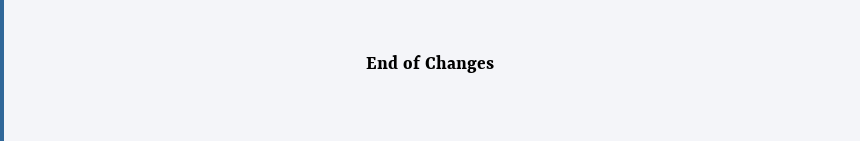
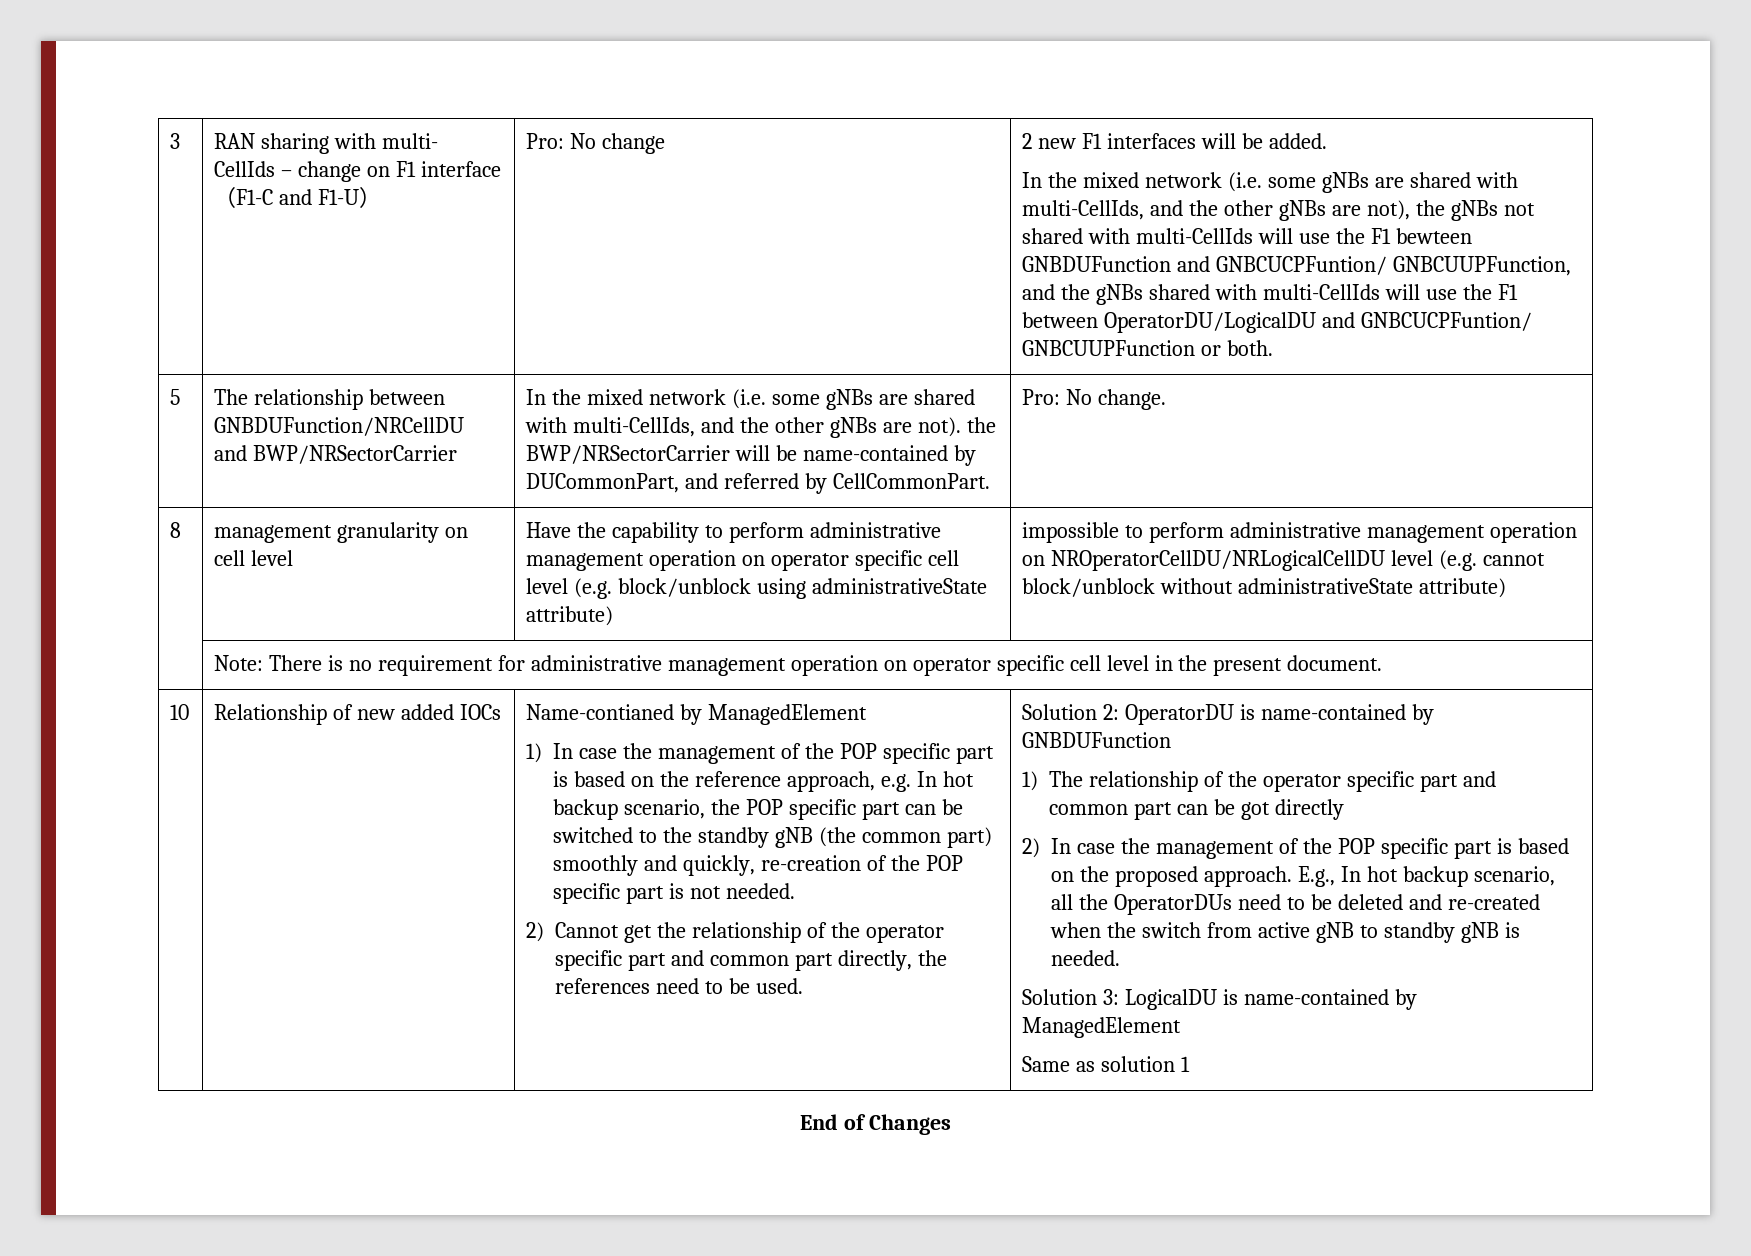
+ 3 | RAN sharing with multi- CellIds – change on F1 interface（F1-C and F1-U） | Pro: No change | 2 new F1 interfaces will be added.
+ In the mixed network (i.e. some gNBs are shared with multi-CellIds, and the other gNBs are not), the gNBs not shared with multi-CellIds will use the F1 bewteen GNBDUFunction and GNBCUCPFuntion/ GNBCUUPFunction, and the gNBs shared with multi-CellIds will use the F1 between OperatorDU/LogicalDU and GNBCUCPFuntion/ GNBCUUPFunction or both.
+ 5 | The relationship between GNBDUFunction/NRCellDU and BWP/NRSectorCarrier | In the mixed network (i.e. some gNBs are shared with multi-CellIds, and the other gNBs are not). the BWP/NRSectorCarrier will be name-contained by DUCommonPart, and referred by CellCommonPart. | Pro: No change.
+ 8 | management granularity on cell level | Have the capability to perform administrative management operation on operator specific cell level (e.g. block/unblock using administrativeState attribute) | impossible to perform administrative management operation on NROperatorCellDU/NRLogicalCellDU level (e.g. cannot block/unblock without administrativeState attribute)
+ | Note: There is no requirement for administrative management operation on operator specific cell level in the present document.
+ 10 | Relationship of new added IOCs | Name-contianed by ManagedElement
+ 1) In case the management of the POP specific part is based on the reference approach, e.g. In hot backup scenario, the POP specific part can be switched to the standby gNB (the common part) smoothly and quickly, re-creation of the POP specific part is not needed.
+ 2) Cannot get the relationship of the operator specific part and common part directly, the references need to be used. | Solution 2: OperatorDU is name-contained by GNBDUFunction
+ 1) The relationship of the operator specific part and common part can be got directly
+ 2) In case the management of the POP specific part is based on the proposed approach. E.g., In hot backup scenario, all the OperatorDUs need to be deleted and re-created when the switch from active gNB to standby gNB is needed.
+ Solution 3: LogicalDU is name-contained by ManagedElement
+ Same as solution 1

